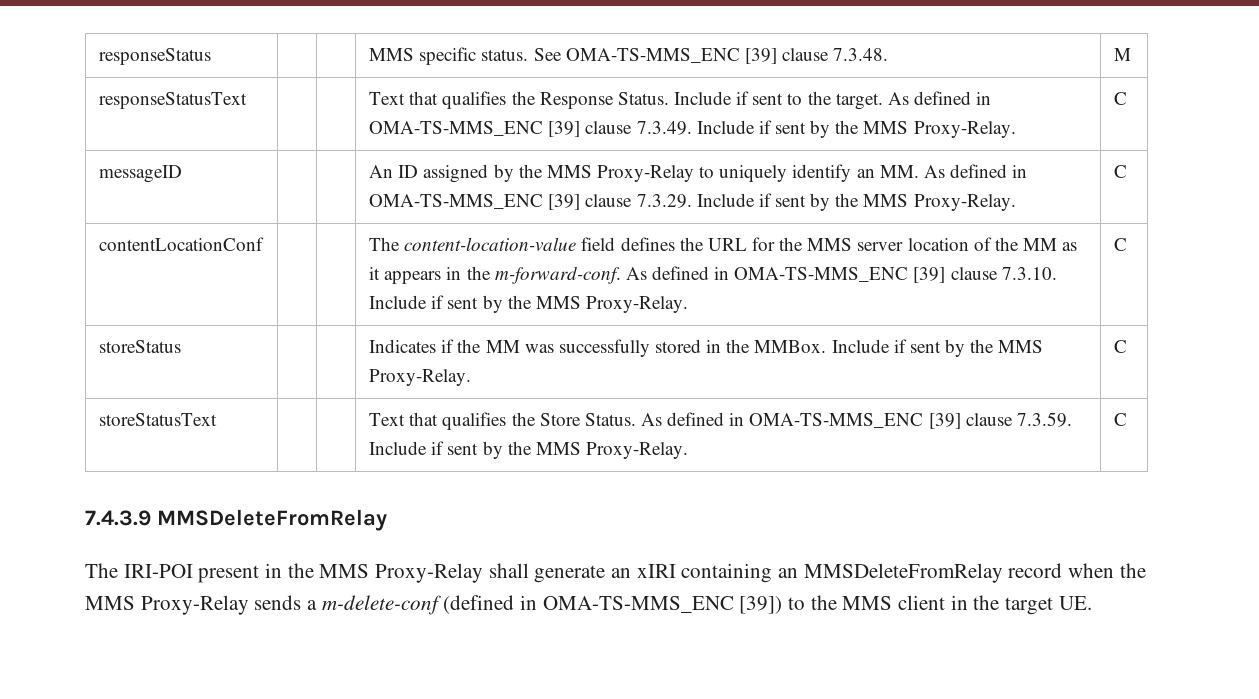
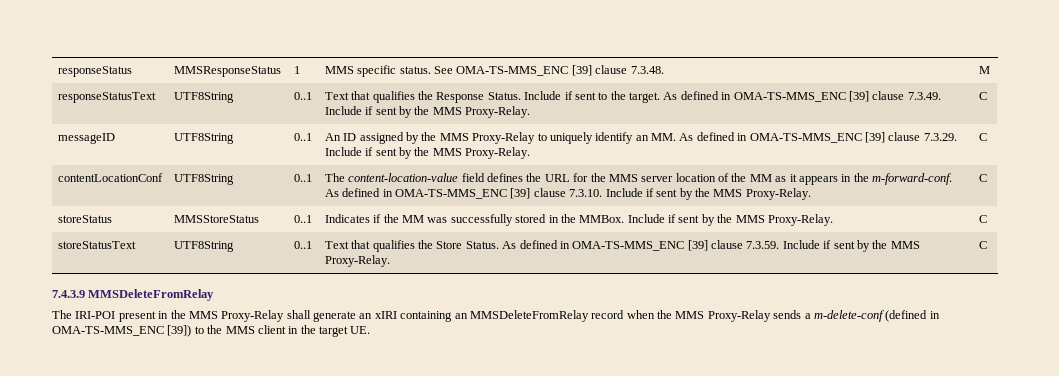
- responseStatus | | | MMS specific status. See OMA-TS-MMS_ENC [39] clause 7.3.48. | M
+ responseStatus | MMSResponseStatus | 1 | MMS specific status. See OMA-TS-MMS_ENC [39] clause 7.3.48. | M
- responseStatusText | | | Text that qualifies the Response Status. Include if sent to the target. As defined in OMA-TS-MMS_ENC [39] clause 7.3.49. Include if sent by the MMS Proxy-Relay. | C
+ responseStatusText | UTF8String | 0..1 | Text that qualifies the Response Status. Include if sent to the target. As defined in OMA-TS-MMS_ENC [39] clause 7.3.49. Include if sent by the MMS Proxy-Relay. | C
- messageID | | | An ID assigned by the MMS Proxy-Relay to uniquely identify an MM. As defined in OMA-TS-MMS_ENC [39] clause 7.3.29. Include if sent by the MMS Proxy-Relay. | C
+ messageID | UTF8String | 0..1 | An ID assigned by the MMS Proxy-Relay to uniquely identify an MM. As defined in OMA-TS-MMS_ENC [39] clause 7.3.29. Include if sent by the MMS Proxy-Relay. | C
- contentLocationConf | | | The content-location-value field defines the URL for the MMS server location of the MM as it appears in the m-forward-conf. As defined in OMA-TS-MMS_ENC [39] clause 7.3.10. Include if sent by the MMS Proxy-Relay. | C
+ contentLocationConf | UTF8String | 0..1 | The content-location-value field defines the URL for the MMS server location of the MM as it appears in the m-forward-conf. As defined in OMA-TS-MMS_ENC [39] clause 7.3.10. Include if sent by the MMS Proxy-Relay. | C
- storeStatus | | | Indicates if the MM was successfully stored in the MMBox. Include if sent by the MMS Proxy-Relay. | C
+ storeStatus | MMSStoreStatus | 0..1 | Indicates if the MM was successfully stored in the MMBox. Include if sent by the MMS Proxy-Relay. | C
- storeStatusText | | | Text that qualifies the Store Status. As defined in OMA-TS-MMS_ENC [39] clause 7.3.59. Include if sent by the MMS Proxy-Relay. | C
+ storeStatusText | UTF8String | 0..1 | Text that qualifies the Store Status. As defined in OMA-TS-MMS_ENC [39] clause 7.3.59. Include if sent by the MMS Proxy-Relay. | C

